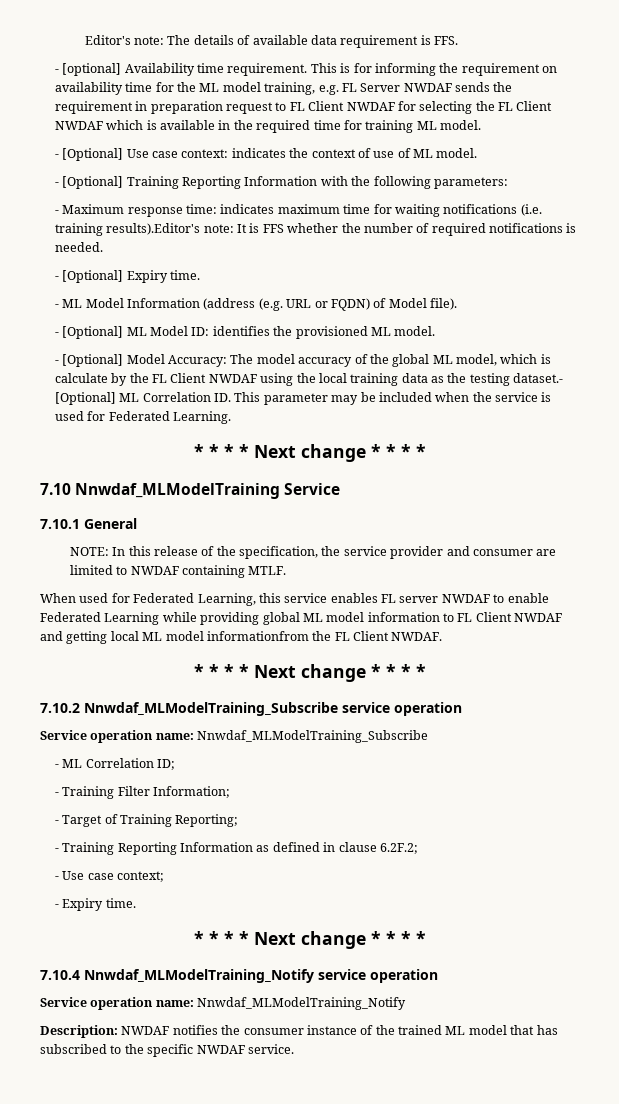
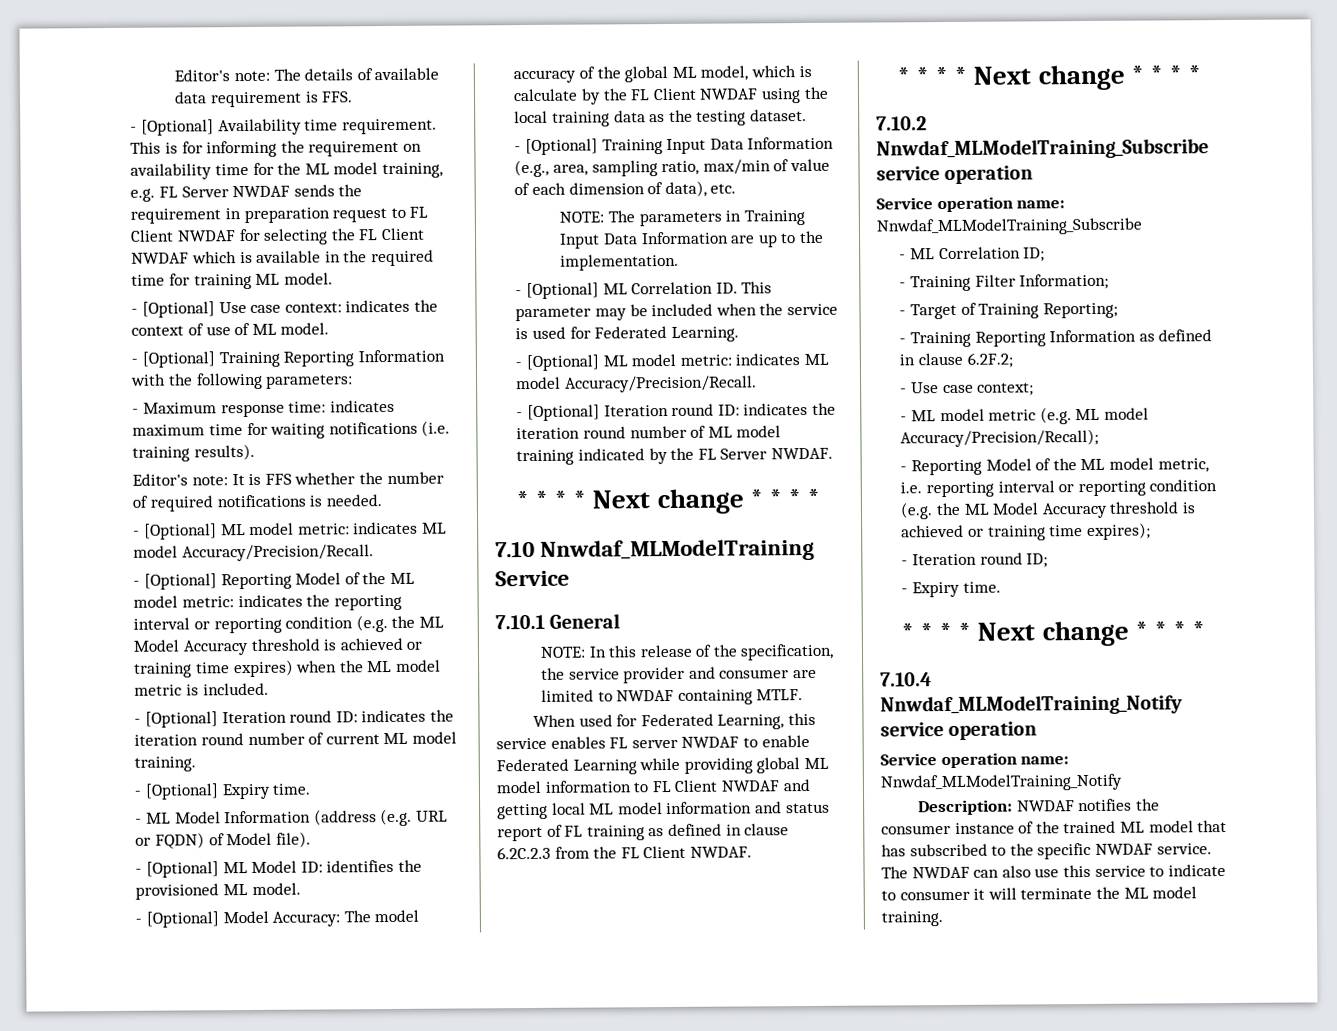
- - [optional] Availability time requirement.
+ - [Optional] Availability time requirement.
- - Maximum response time: indicates maximum time for waiting notifications (i.e. training results).Editor's note: It is FFS whether the number of required notifications is needed.
+ - Maximum response time: indicates maximum time for waiting notifications (i.e. training results).
+ Editor's note: It is FFS whether the number of required notifications is needed.
+ - [Optional] ML model metric: indicates ML model Accuracy/Precision/Recall.
+ - [Optional] Reporting Model of the ML model metric: indicates the reporting interval or reporting condition (e.g. the ML Model Accuracy threshold is achieved or training time expires) when the ML model metric is included.
+ - [Optional] Iteration round ID: indicates the iteration round number of current ML model training.
- - [Optional] Model Accuracy: The model accuracy of the global ML model, which is calculate by the FL Client NWDAF using the local training data as the testing dataset.- [Optional] ML Correlation ID. This parameter may be included when the service is used for Federated Learning.
+ - [Optional] Model Accuracy: The model accuracy of the global ML model, which is calculate by the FL Client NWDAF using the local training data as the testing dataset.
+ - [Optional] Training Input Data Information (e.g., area, sampling ratio, max/min of value of each dimension of data), etc.
+ NOTE: The parameters in Training Input Data Information are up to the implementation.
+ - [Optional] ML Correlation ID. This parameter may be included when the service is used for Federated Learning.
+ - [Optional] ML model metric: indicates ML model Accuracy/Precision/Recall.
+ - [Optional] Iteration round ID: indicates the iteration round number of ML model training indicated by the FL Server NWDAF.
- When used for Federated Learning, this service enables FL server NWDAF to enable Federated Learning while providing global ML model information to FL Client NWDAF and getting local ML model informationfrom the FL Client NWDAF.
+ When used for Federated Learning, this service enables FL server NWDAF to enable Federated Learning while providing global ML model information to FL Client NWDAF and getting local ML model information and status report of FL training as defined in clause 6.2C.2.3 from the FL Client NWDAF.
+ - ML model metric (e.g. ML model Accuracy/Precision/Recall);
+ - Reporting Model of the ML model metric, i.e. reporting interval or reporting condition (e.g. the ML Model Accuracy threshold is achieved or training time expires);
+ - Iteration round ID;
+ The NWDAF can also use this service to indicate to consumer it will terminate the ML model training.

